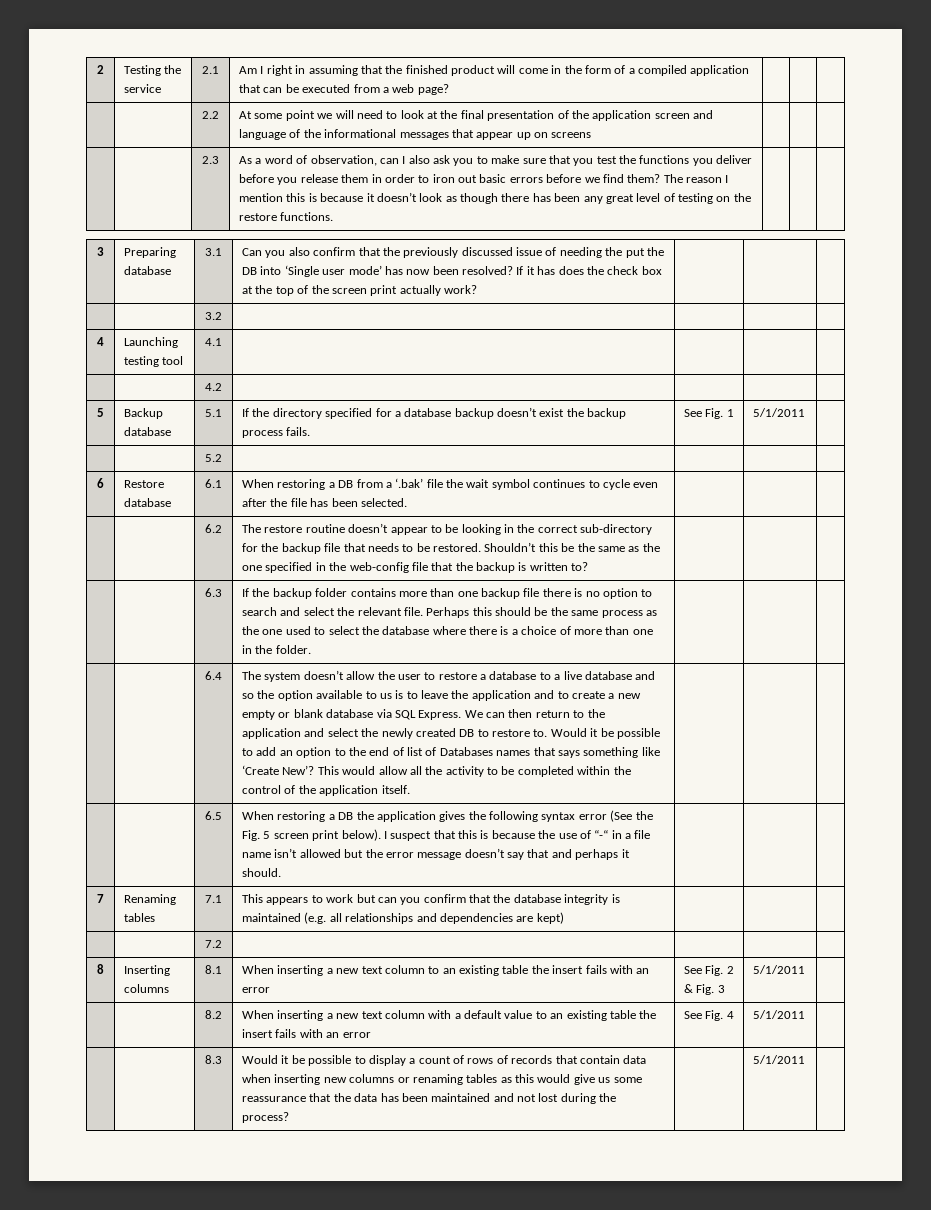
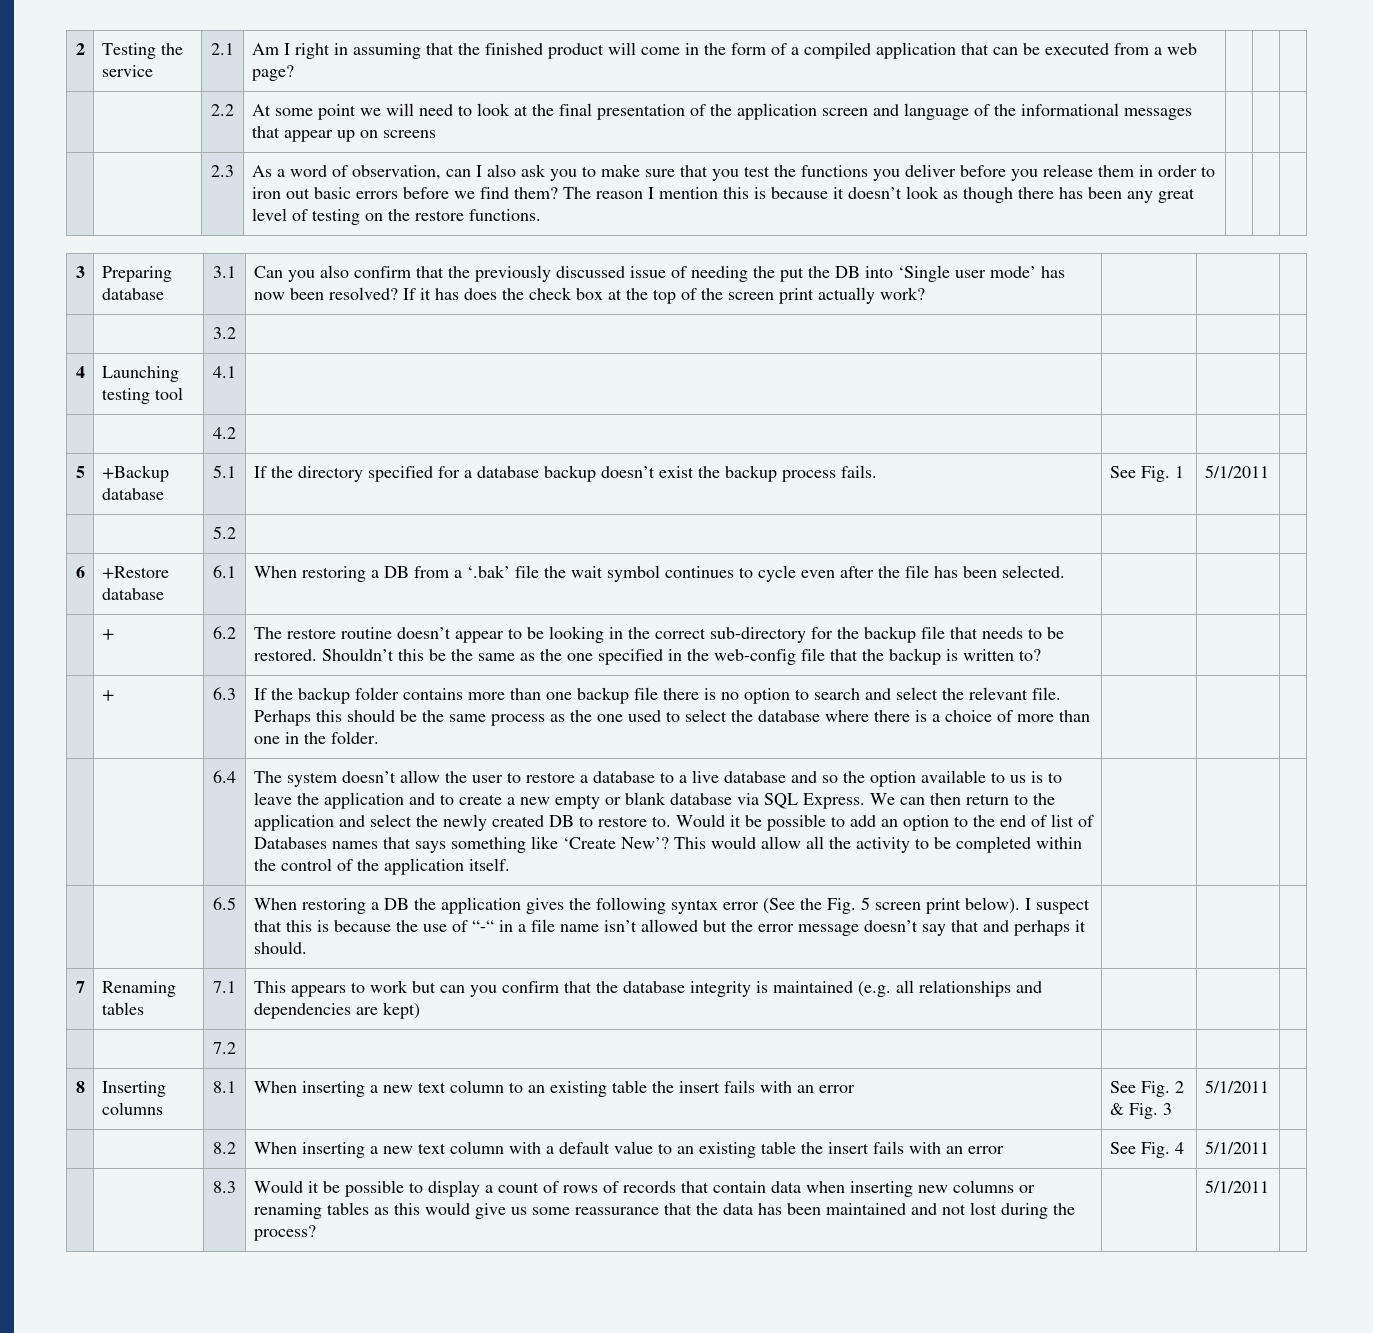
- 5 | Backup database | 5.1 | If the directory specified for a database backup doesn’t exist the backup process fails. | See Fig. 1 | 5/1/2011 |
+ 5 | +Backup database | 5.1 | If the directory specified for a database backup doesn’t exist the backup process fails. | See Fig. 1 | 5/1/2011 |
- 6 | Restore database | 6.1 | When restoring a DB from a ‘.bak’ file the wait symbol continues to cycle even after the file has been selected. | | |
+ 6 | +Restore database | 6.1 | When restoring a DB from a ‘.bak’ file the wait symbol continues to cycle even after the file has been selected. | | |
+ | +
- Shouldn’t this be the same as the one specified in the web-config file that the backup is written to?
+ Shouldn’t this be the same as the one specified in the web-config file that the backup is written to? | | |
+ | +

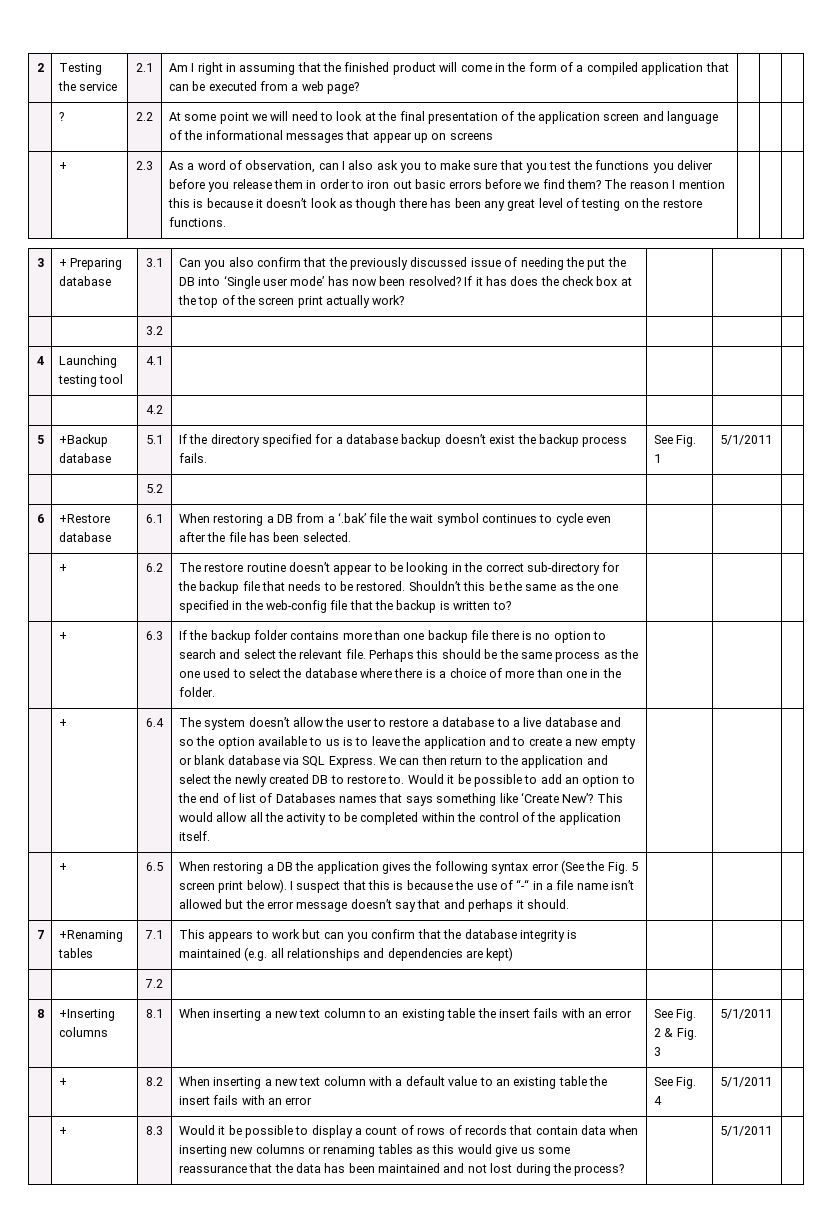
- | | 2.2 | At some point we will need to look at the final presentation of the application screen and language of the informational messages that appear up on screens | | |
+ | ? | 2.2 | At some point we will need to look at the final presentation of the application screen and language of the informational messages that appear up on screens | | |
+ | +
- Preparing database
+ + Preparing database
- Perhaps this should be the same process as the one used to select the database where there is a choice of more than one in the folder.
+ Perhaps this should be the same process as the one used to select the database where there is a choice of more than one in the folder. | | |
+ | +
- This would allow all the activity to be completed within the control of the application itself.
+ This would allow all the activity to be completed within the control of the application itself. | | |
+ | +
- 7 | Renaming tables | 7.1 | This appears to work but can you confirm that the database integrity is maintained (e.g. all relationships and dependencies are kept) | | |
+ 7 | +Renaming tables | 7.1 | This appears to work but can you confirm that the database integrity is maintained (e.g. all relationships and dependencies are kept) | | |
- 8 | Inserting columns | 8.1 | When inserting a new text column to an existing table the insert fails with an error | See Fig. 2 & Fig. 3 | 5/1/2011 |
+ 8 | +Inserting columns | 8.1 | When inserting a new text column to an existing table the insert fails with an error | See Fig. 2 & Fig. 3 | 5/1/2011 |
- | | 8.2 | When inserting a new text column with a default value to an existing table the insert fails with an error | See Fig. 4 | 5/1/2011 |
+ | + | 8.2 | When inserting a new text column with a default value to an existing table the insert fails with an error | See Fig. 4 | 5/1/2011 |
+ | +

